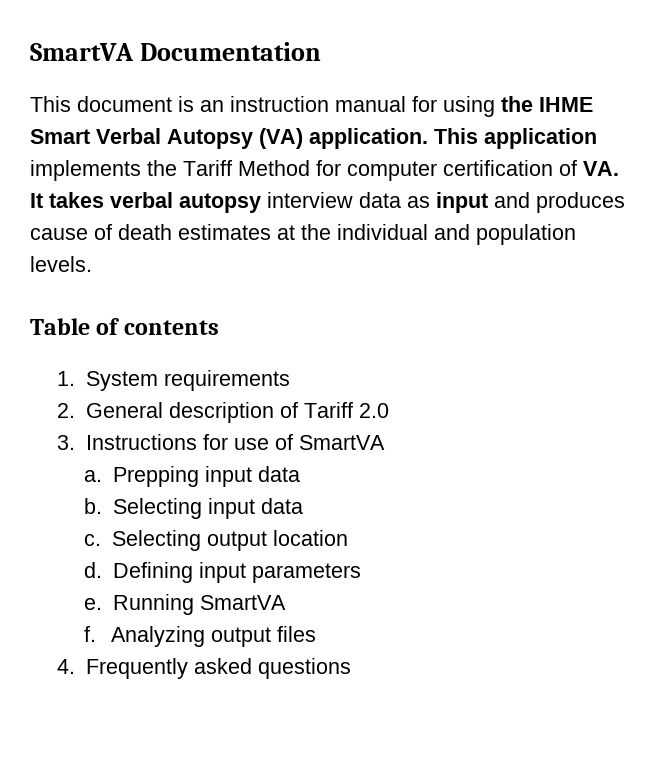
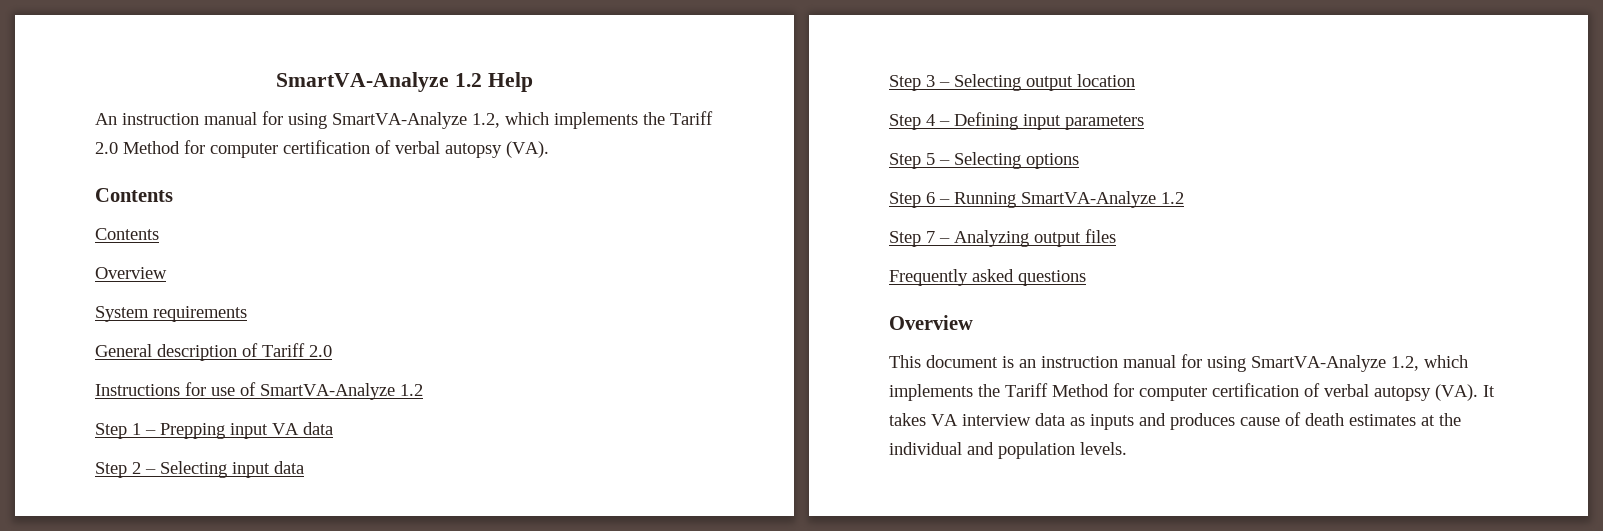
- SmartVA Documentation
+ SmartVA-Analyze 1.2 Help
+ An instruction manual for using SmartVA-Analyze 1.2, which implements the Tariff 2.0 Method for computer certification of verbal autopsy (VA).
+ Contents
+ Contents
+ Overview
+ System requirements
+ General description of Tariff 2.0
+ Instructions for use of SmartVA-Analyze 1.2
+ Step 1 – Prepping input VA data
+ Step 2 – Selecting input data
+ Step 3 – Selecting output location
+ Step 4 – Defining input parameters
+ Step 5 – Selecting options
+ Step 6 – Running SmartVA-Analyze 1.2
+ Step 7 – Analyzing output files
+ Frequently asked questions
+ Overview
- This document is an instruction manual for using the IHME Smart Verbal Autopsy (VA) application. This application implements the Tariff Method for computer certification of VA. It takes verbal autopsy interview data as input and produces cause of death estimates at the individual and population levels.
+ This document is an instruction manual for using SmartVA-Analyze 1.2, which implements the Tariff Method for computer certification of verbal autopsy (VA). It takes VA interview data as inputs and produces cause of death estimates at the individual and population levels.
- Table of contents
- 1. System requirements
- 2. General description of Tariff 2.0
- 3. Instructions for use of SmartVA
- a. Prepping input data
- b. Selecting input data
- c. Selecting output location
- d. Defining input parameters
- e. Running SmartVA
- f. Analyzing output files
- 4. Frequently asked questions

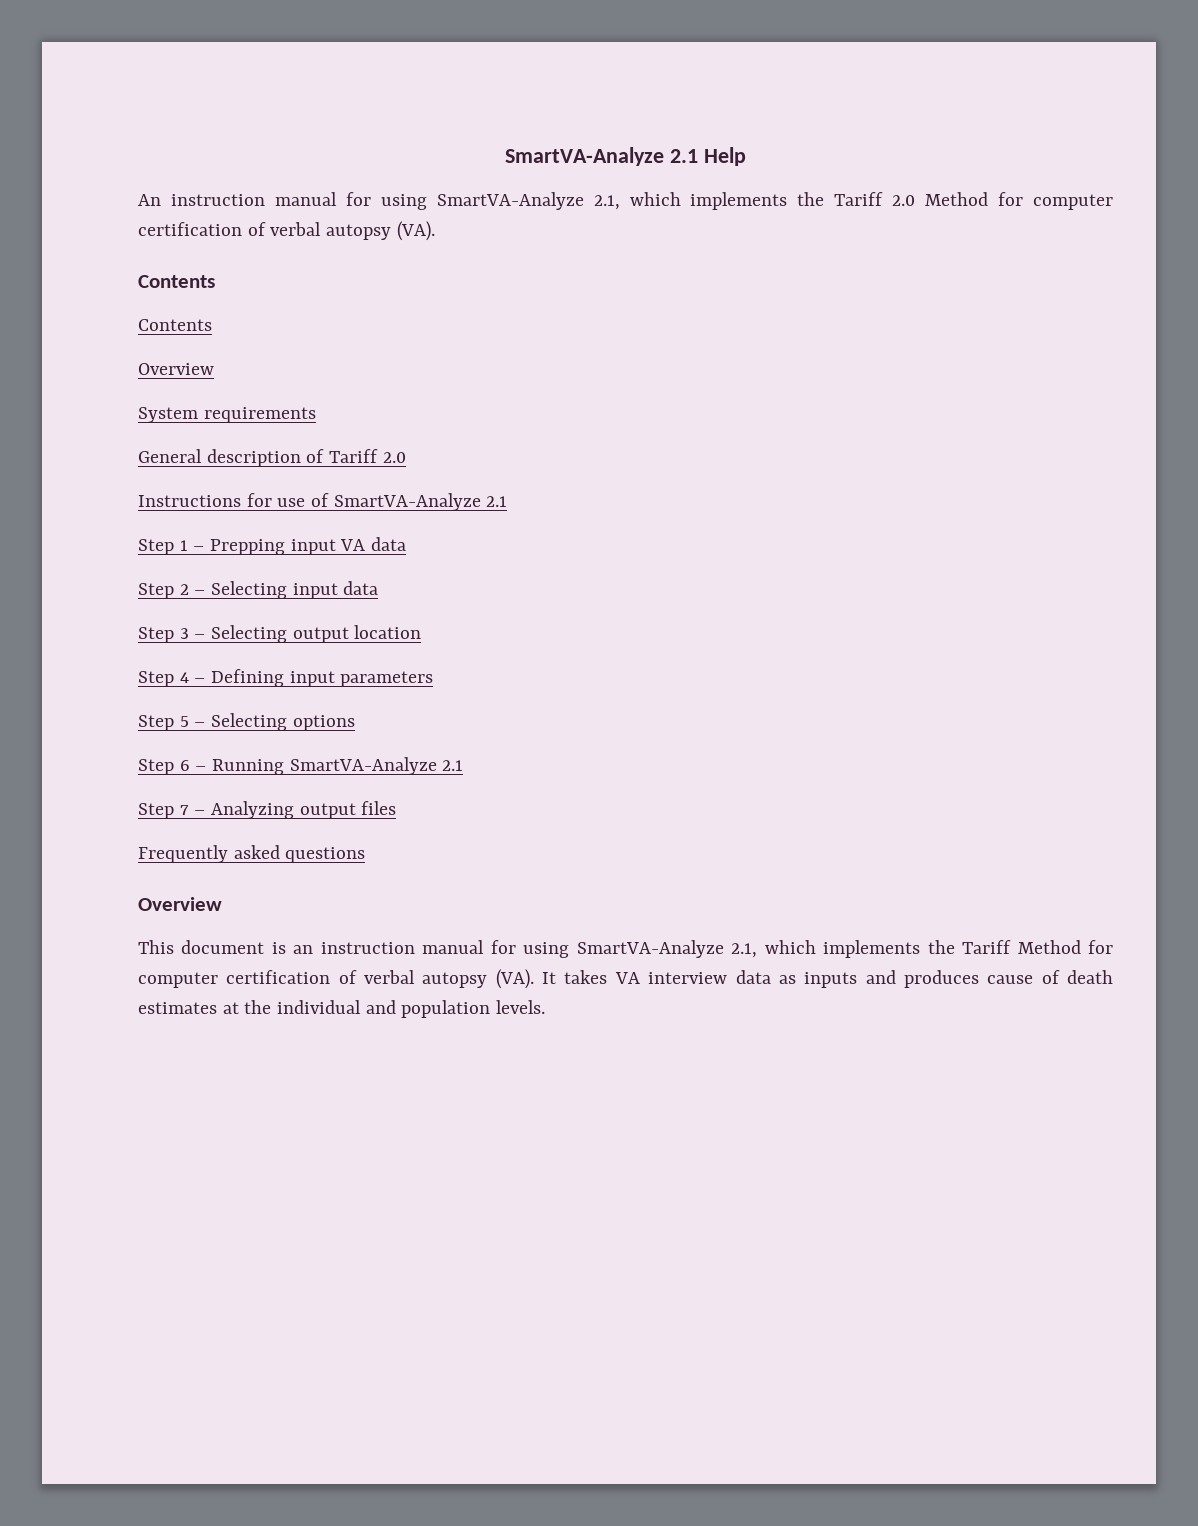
- SmartVA-Analyze 1.2 Help
+ SmartVA-Analyze 2.1 Help
- An instruction manual for using SmartVA-Analyze 1.2, which implements the Tariff 2.0 Method for computer certification of verbal autopsy (VA).
+ An instruction manual for using SmartVA-Analyze 2.1, which implements the Tariff 2.0 Method for computer certification of verbal autopsy (VA).
- Instructions for use of SmartVA-Analyze 1.2
+ Instructions for use of SmartVA-Analyze 2.1
- Step 6 – Running SmartVA-Analyze 1.2
+ Step 6 – Running SmartVA-Analyze 2.1
- This document is an instruction manual for using SmartVA-Analyze 1.2, which implements the Tariff Method for computer certification of verbal autopsy (VA). It takes VA interview data as inputs and produces cause of death estimates at the individual and population levels.
+ This document is an instruction manual for using SmartVA-Analyze 2.1, which implements the Tariff Method for computer certification of verbal autopsy (VA). It takes VA interview data as inputs and produces cause of death estimates at the individual and population levels.

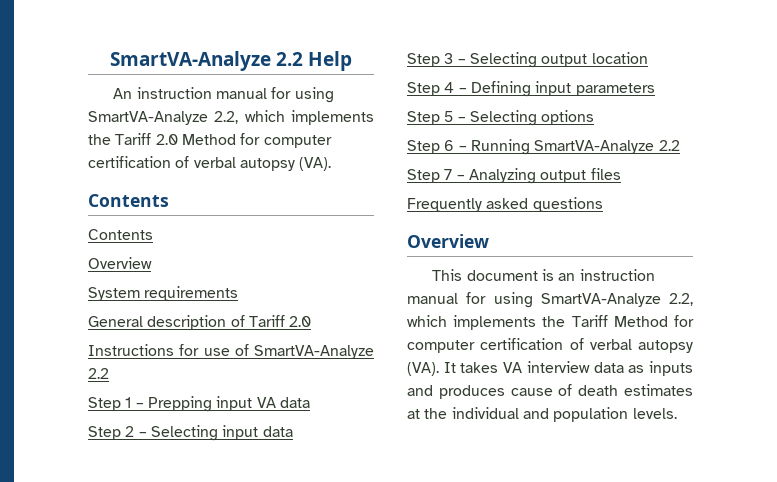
- SmartVA-Analyze 2.1 Help
+ SmartVA-Analyze 2.2 Help
- An instruction manual for using SmartVA-Analyze 2.1, which implements the Tariff 2.0 Method for computer certification of verbal autopsy (VA).
+ An instruction manual for using SmartVA-Analyze 2.2, which implements the Tariff 2.0 Method for computer certification of verbal autopsy (VA).
- Instructions for use of SmartVA-Analyze 2.1
+ Instructions for use of SmartVA-Analyze 2.2
- Step 6 – Running SmartVA-Analyze 2.1
+ Step 6 – Running SmartVA-Analyze 2.2
- This document is an instruction manual for using SmartVA-Analyze 2.1, which implements the Tariff Method for computer certification of verbal autopsy (VA). It takes VA interview data as inputs and produces cause of death estimates at the individual and population levels.
+ This document is an instruction manual for using SmartVA-Analyze 2.2, which implements the Tariff Method for computer certification of verbal autopsy (VA). It takes VA interview data as inputs and produces cause of death estimates at the individual and population levels.

